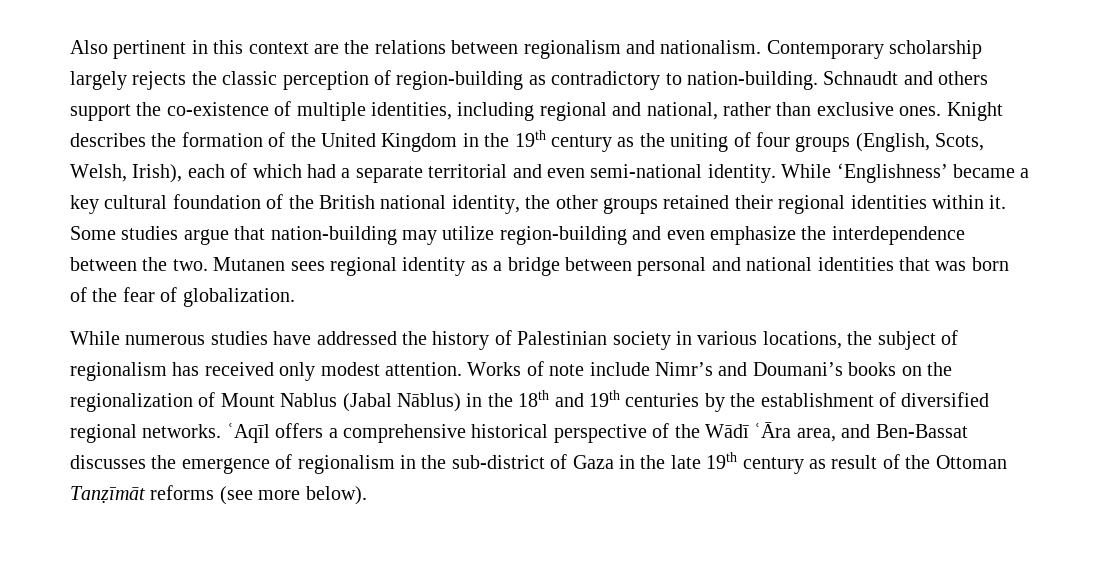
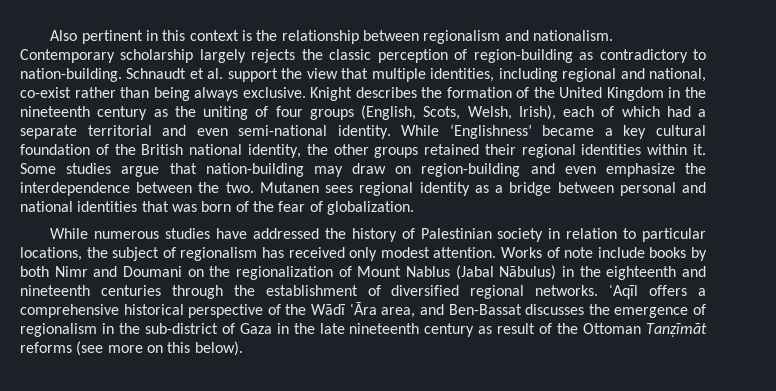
- Also pertinent in this context are the relations between regionalism and nationalism.
+ Also pertinent in this context is the relationship between regionalism and nationalism.
- Schnaudt and others support the co-existence of multiple identities, including regional and national, rather than exclusive ones.
+ Schnaudt et al. support the view that multiple identities, including regional and national, co-exist rather than being always exclusive.
- Knight describes the formation of the United Kingdom in the 19th century as the uniting of four groups (English, Scots, Welsh, Irish), each of which had a separate territorial and even semi-national identity.
+ Knight describes the formation of the United Kingdom in the nineteenth century as the uniting of four groups (English, Scots, Welsh, Irish), each of which had a separate territorial and even semi-national identity.
- Some studies argue that nation-building may utilize region-building and even emphasize the interdependence between the two.
+ Some studies argue that nation-building may draw on region-building and even emphasize the interdependence between the two.
- While numerous studies have addressed the history of Palestinian society in various locations, the subject of regionalism has received only modest attention.
+ While numerous studies have addressed the history of Palestinian society in relation to particular locations, the subject of regionalism has received only modest attention.
- Works of note include Nimr’s and Doumani’s books on the regionalization of Mount Nablus (Jabal Nāblus) in the 18th and 19th centuries by the establishment of diversified regional networks.
+ Works of note include books by both Nimr and Doumani on the regionalization of Mount Nablus (Jabal Nābulus) in the eighteenth and nineteenth centuries through the establishment of diversified regional networks.
- ʿAqīl offers a comprehensive historical perspective of the Wādī ʿĀra area, and Ben-Bassat discusses the emergence of regionalism in the sub-district of Gaza in the late 19th century as result of the Ottoman Tanẓīmāt reforms (see more below).
+ ʿAqīl offers a comprehensive historical perspective of the Wādī ʿĀra area, and Ben-Bassat discusses the emergence of regionalism in the sub-district of Gaza in the late nineteenth century as result of the Ottoman Tanẓīmāt reforms (see more on this below).

